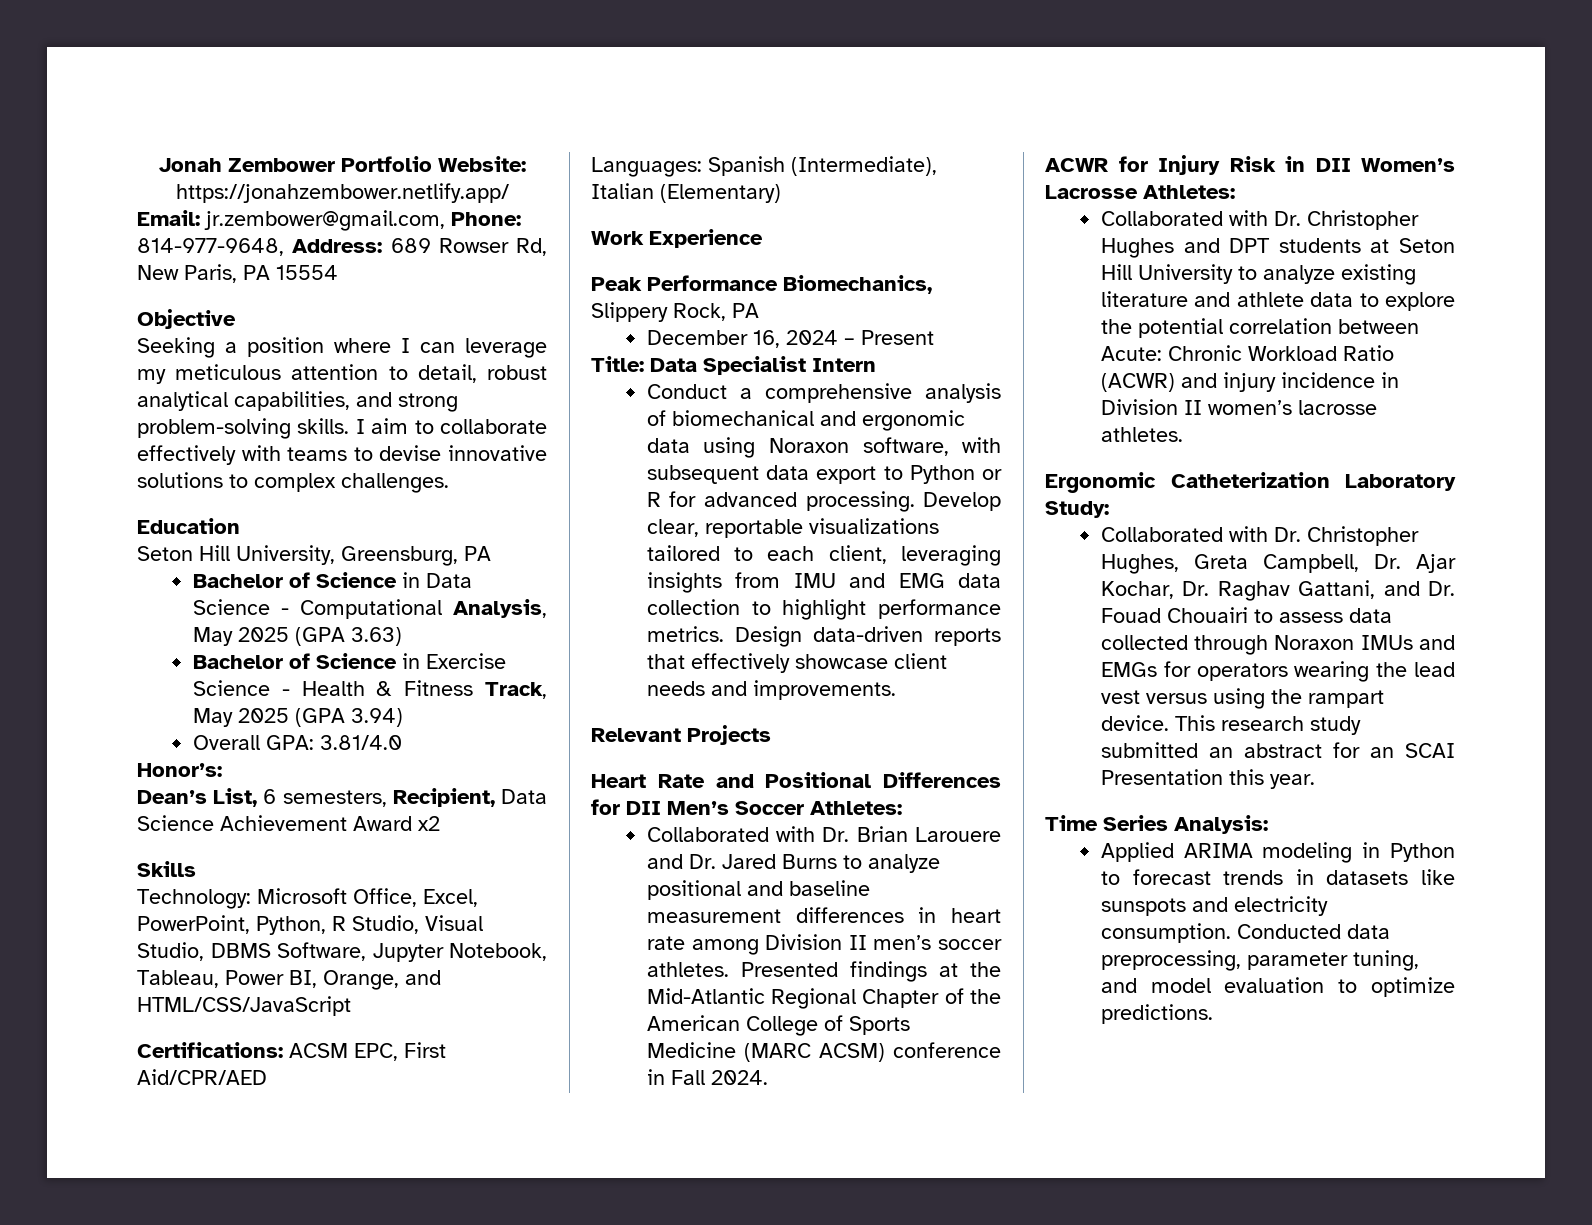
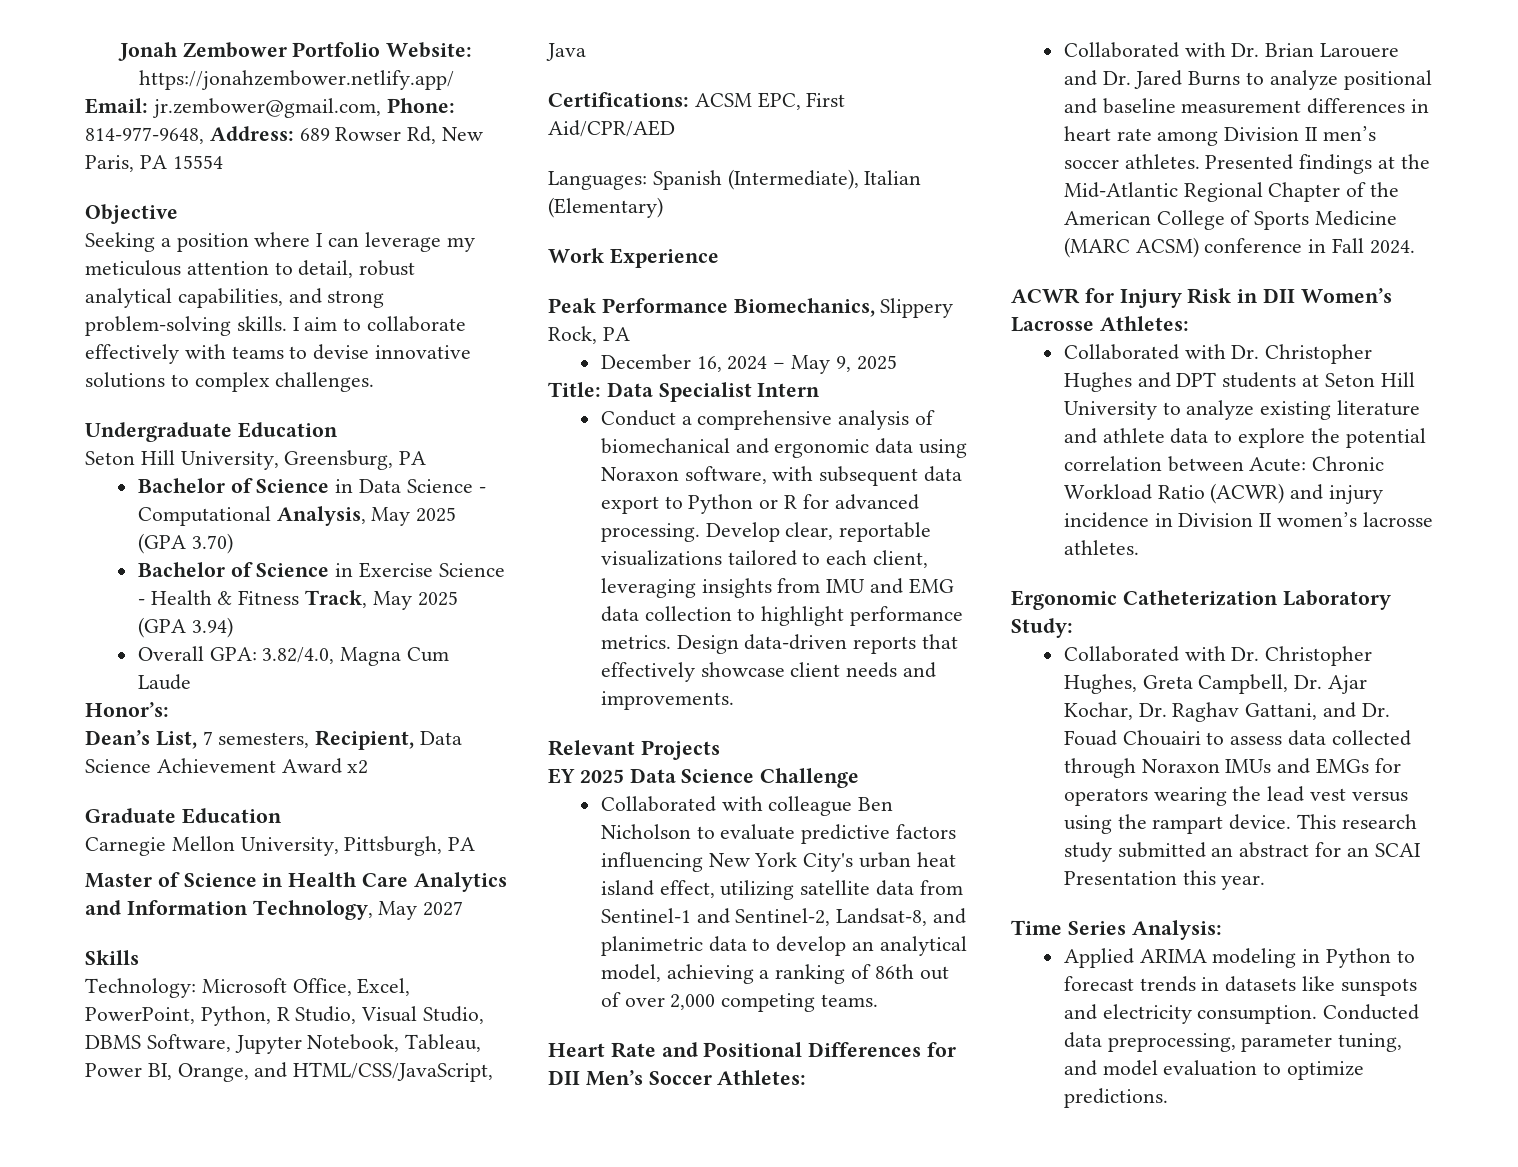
- Education
+ Undergraduate Education
- Bachelor of Science in Data Science - Computational Analysis, May 2025 (GPA 3.63)
+ Bachelor of Science in Data Science - Computational Analysis, May 2025 (GPA 3.70)
- Overall GPA: 3.81/4.0
+ Overall GPA: 3.82/4.0, Magna Cum Laude
- Dean’s List, 6 semesters, Recipient, Data Science Achievement Award x2
+ Dean’s List, 7 semesters, Recipient, Data Science Achievement Award x2
+ Graduate Education
+ Carnegie Mellon University, Pittsburgh, PA
+ Master of Science in Health Care Analytics and Information Technology, May 2027
- Technology: Microsoft Office, Excel, PowerPoint, Python, R Studio, Visual Studio, DBMS Software, Jupyter Notebook, Tableau, Power BI, Orange, and HTML/CSS/JavaScript
+ Technology: Microsoft Office, Excel, PowerPoint, Python, R Studio, Visual Studio, DBMS Software, Jupyter Notebook, Tableau, Power BI, Orange, and HTML/CSS/JavaScript, Java
- December 16, 2024 – Present
+ December 16, 2024 – May 9, 2025
+ EY 2025 Data Science Challenge
+ Collaborated with colleague Ben Nicholson to evaluate predictive factors influencing New York City's urban heat island effect, utilizing satellite data from Sentinel-1 and Sentinel-2, Landsat-8, and planimetric data to develop an analytical model, achieving a ranking of 86th out of over 2,000 competing teams.

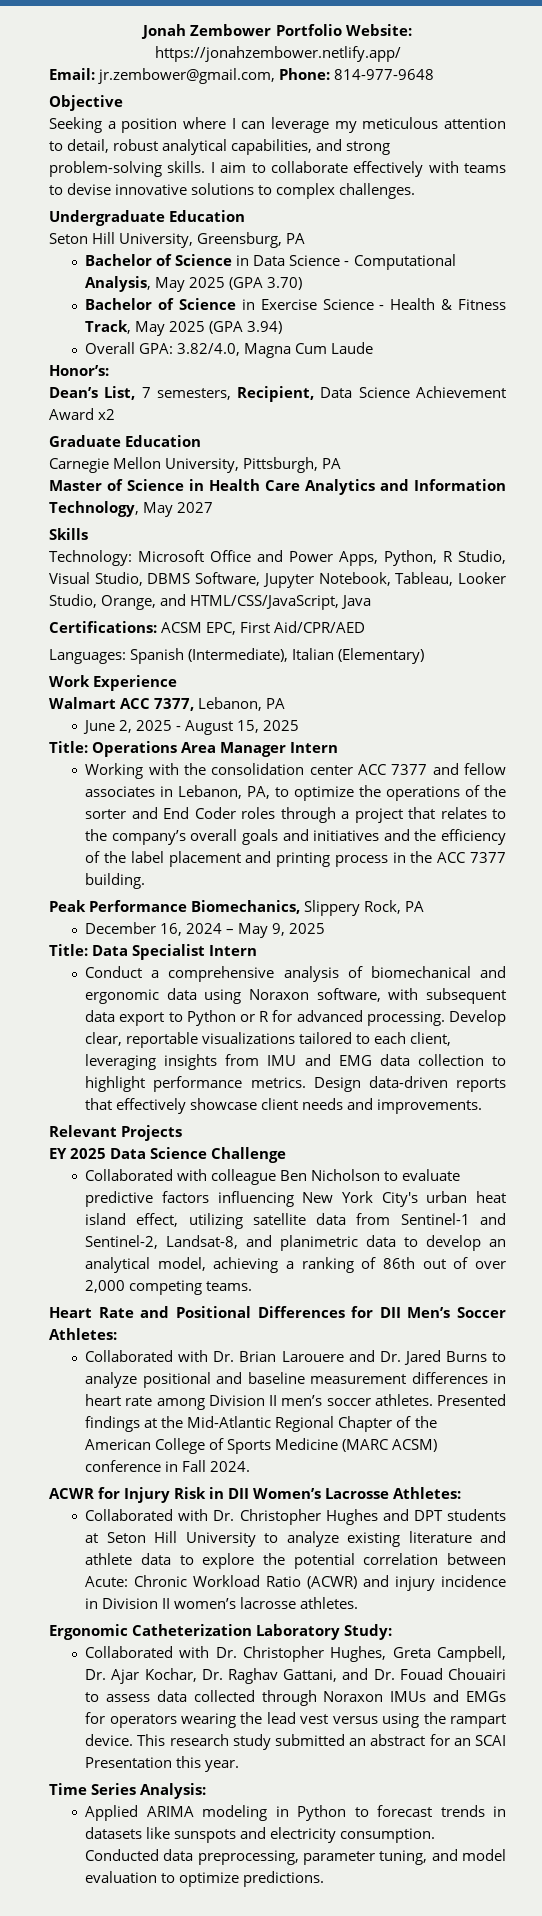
- Email: jr.zembower@gmail.com, Phone: 814-977-9648, Address: 689 Rowser Rd, New Paris, PA 15554
+ Email: jr.zembower@gmail.com, Phone: 814-977-9648
- Technology: Microsoft Office, Excel, PowerPoint, Python, R Studio, Visual Studio, DBMS Software, Jupyter Notebook, Tableau, Power BI, Orange, and HTML/CSS/JavaScript, Java
+ Technology: Microsoft Office and Power Apps, Python, R Studio, Visual Studio, DBMS Software, Jupyter Notebook, Tableau, Looker Studio, Orange, and HTML/CSS/JavaScript, Java
+ Walmart ACC 7377, Lebanon, PA
+ June 2, 2025 - August 15, 2025
+ Title: Operations Area Manager Intern
+ Working with the consolidation center ACC 7377 and fellow associates in Lebanon, PA, to optimize the operations of the sorter and End Coder roles through a project that relates to the company’s overall goals and initiatives and the efficiency of the label placement and printing process in the ACC 7377 building.

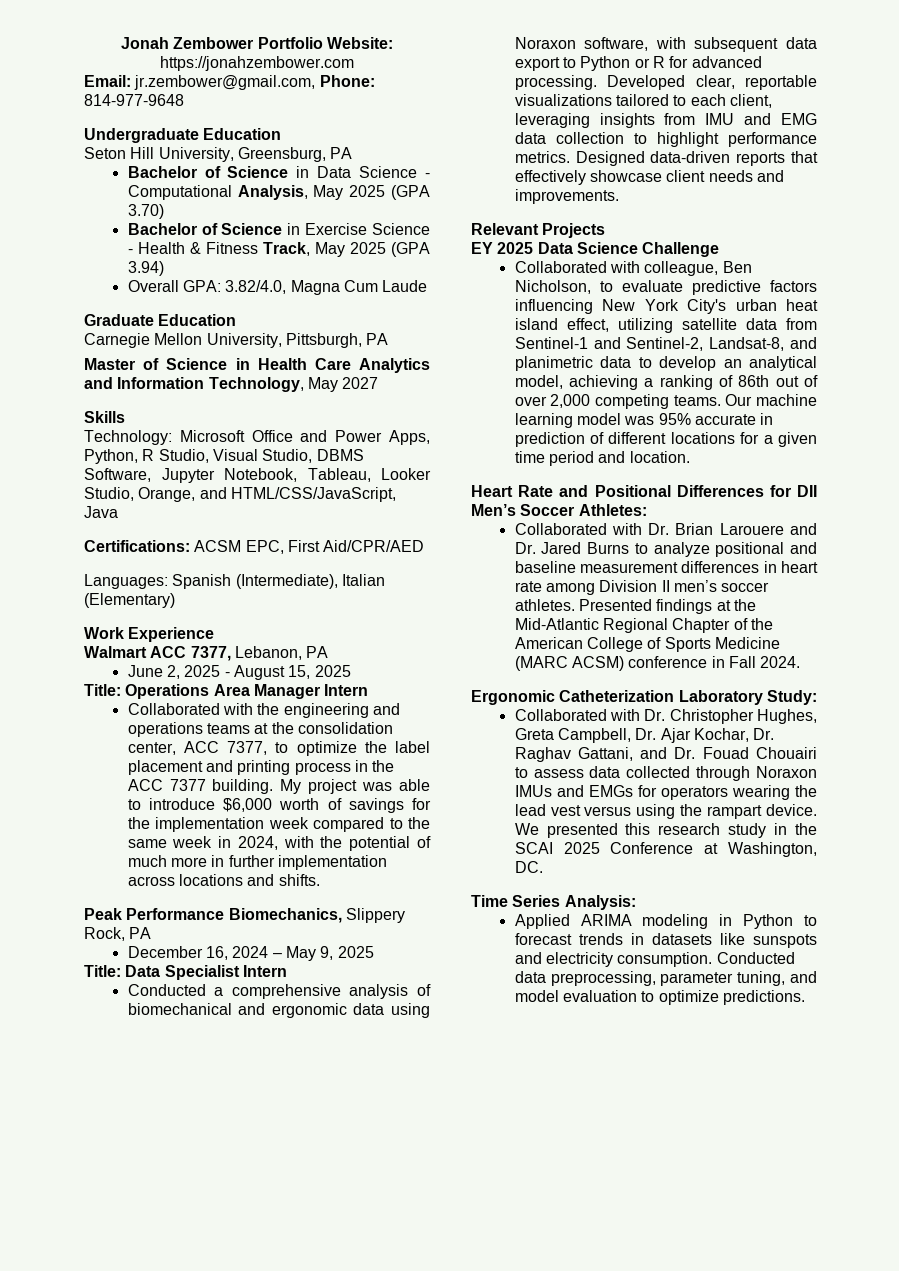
- Jonah Zembower Portfolio Website: https://jonahzembower.netlify.app/
+ Jonah Zembower Portfolio Website: https://jonahzembower.com
- Objective
- Seeking a position where I can leverage my meticulous attention to detail, robust analytical capabilities, and strong problem-solving skills. I aim to collaborate effectively with teams to devise innovative solutions to complex challenges.
- Honor’s:
- Dean’s List, 7 semesters, Recipient, Data Science Achievement Award x2
- Working with the consolidation center ACC 7377 and fellow associates in Lebanon, PA, to optimize the operations of the sorter and End Coder roles through a project that relates to the company’s overall goals and initiatives and the efficiency of the label placement and printing process in the ACC 7377 building.
+ Collaborated with the engineering and operations teams at the consolidation center, ACC 7377, to optimize the label placement and printing process in the ACC 7377 building. My project was able to introduce $6,000 worth of savings for the implementation week compared to the same week in 2024, with the potential of much more in further implementation across locations and shifts.
- Conduct a comprehensive analysis of biomechanical and ergonomic data using Noraxon software, with subsequent data export to Python or R for advanced processing.
+ Conducted a comprehensive analysis of biomechanical and ergonomic data using Noraxon software, with subsequent data export to Python or R for advanced processing.
- Develop clear, reportable visualizations tailored to each client, leveraging insights from IMU and EMG data collection to highlight performance metrics.
+ Developed clear, reportable visualizations tailored to each client, leveraging insights from IMU and EMG data collection to highlight performance metrics.
- Design data-driven reports that effectively showcase client needs and improvements.
+ Designed data-driven reports that effectively showcase client needs and improvements.
- Collaborated with colleague Ben Nicholson to evaluate predictive factors influencing New York City's urban heat island effect, utilizing satellite data from Sentinel-1 and Sentinel-2, Landsat-8, and planimetric data to develop an analytical model, achieving a ranking of 86th out of over 2,000 competing teams.
+ Collaborated with colleague, Ben Nicholson, to evaluate predictive factors influencing New York City's urban heat island effect, utilizing satellite data from Sentinel-1 and Sentinel-2, Landsat-8, and planimetric data to develop an analytical model, achieving a ranking of 86th out of over 2,000 competing teams. Our machine learning model was 95% accurate in prediction of different locations for a given time period and location.
- ACWR for Injury Risk in DII Women’s Lacrosse Athletes:
- Collaborated with Dr. Christopher Hughes and DPT students at Seton Hill University to analyze existing literature and athlete data to explore the potential correlation between Acute: Chronic Workload Ratio (ACWR) and injury incidence in Division II women’s lacrosse athletes.
- This research study submitted an abstract for an SCAI Presentation this year.
+ We presented this research study in the SCAI 2025 Conference at Washington, DC.

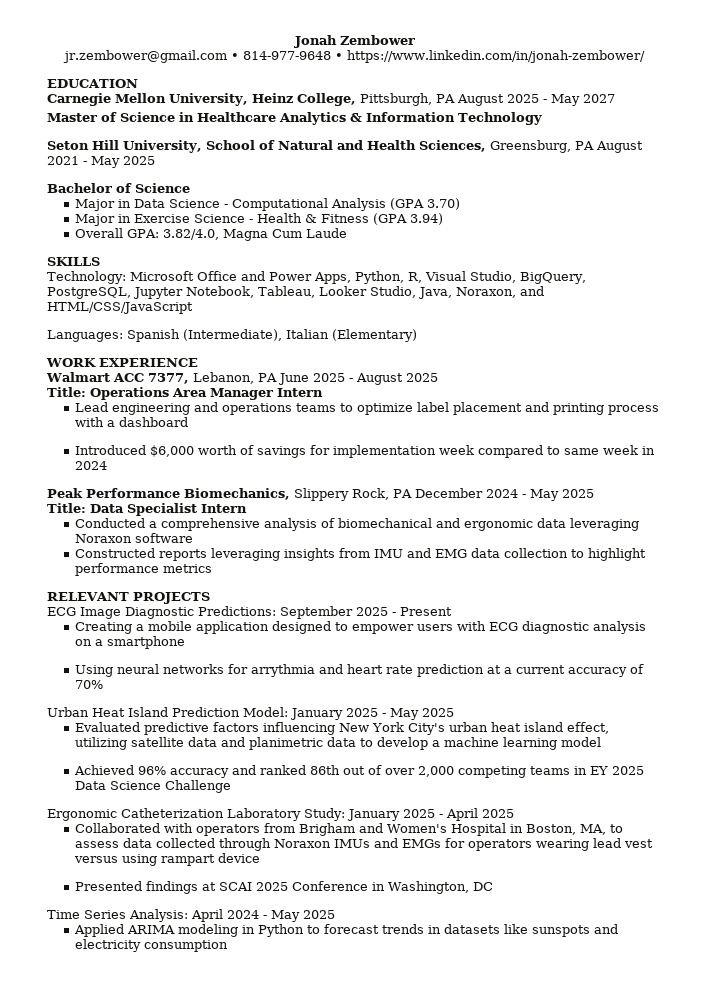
- Jonah Zembower Portfolio Website: https://jonahzembower.com
- Email: jr.zembower@gmail.com, Phone: 814-977-9648
- Undergraduate Education
- Seton Hill University, Greensburg, PA
- Bachelor of Science in Data Science - Computational Analysis, May 2025 (GPA 3.70)
+ Jonah Zembower
+ jr.zembower@gmail.com • 814-977-9648 • https://www.linkedin.com/in/jonah-zembower/
+ EDUCATION
+ Carnegie Mellon University, Heinz College, Pittsburgh, PA August 2025 - May 2027
+ Master of Science in Healthcare Analytics & Information Technology
+ Seton Hill University, School of Natural and Health Sciences, Greensburg, PA August 2021 - May 2025
+ Bachelor of Science
+ Major in Data Science - Computational Analysis (GPA 3.70)
- Bachelor of Science in Exercise Science - Health & Fitness Track, May 2025 (GPA 3.94)
+ Major in Exercise Science - Health & Fitness (GPA 3.94)
- Graduate Education
- Carnegie Mellon University, Pittsburgh, PA
- Master of Science in Health Care Analytics and Information Technology, May 2027
- Skills
+ SKILLS
- Technology: Microsoft Office and Power Apps, Python, R Studio, Visual Studio, DBMS Software, Jupyter Notebook, Tableau, Looker Studio, Orange, and HTML/CSS/JavaScript, Java
- Certifications: ACSM EPC, First Aid/CPR/AED
+ Technology: Microsoft Office and Power Apps, Python, R, Visual Studio, BigQuery, PostgreSQL, Jupyter Notebook, Tableau, Looker Studio, Java, Noraxon, and HTML/CSS/JavaScript
- Work Experience
+ WORK EXPERIENCE
- Walmart ACC 7377, Lebanon, PA
- June 2, 2025 - August 15, 2025
+ Walmart ACC 7377, Lebanon, PA June 2025 - August 2025
- Collaborated with the engineering and operations teams at the consolidation center, ACC 7377, to optimize the label placement and printing process in the ACC 7377 building. My project was able to introduce $6,000 worth of savings for the implementation week compared to the same week in 2024, with the potential of much more in further implementation across locations and shifts.
+ Lead engineering and operations teams to optimize label placement and printing process with a dashboard
+ Introduced $6,000 worth of savings for implementation week compared to same week in 2024
- Peak Performance Biomechanics, Slippery Rock, PA
- December 16, 2024 – May 9, 2025
+ Peak Performance Biomechanics, Slippery Rock, PA December 2024 - May 2025
- Conducted a comprehensive analysis of biomechanical and ergonomic data using Noraxon software, with subsequent data export to Python or R for advanced processing. Developed clear, reportable visualizations tailored to each client, leveraging insights from IMU and EMG data collection to highlight performance metrics. Designed data-driven reports that effectively showcase client needs and improvements.
- Relevant Projects
- EY 2025 Data Science Challenge
- Collaborated with colleague, Ben Nicholson, to evaluate predictive factors influencing New York City's urban heat island effect, utilizing satellite data from Sentinel-1 and Sentinel-2, Landsat-8, and planimetric data to develop an analytical model, achieving a ranking of 86th out of over 2,000 competing teams. Our machine learning model was 95% accurate in prediction of different locations for a given time period and location.
- Heart Rate and Positional Differences for DII Men’s Soccer Athletes:
- Collaborated with Dr. Brian Larouere and Dr. Jared Burns to analyze positional and baseline measurement differences in heart rate among Division II men’s soccer athletes. Presented findings at the Mid-Atlantic Regional Chapter of the American College of Sports Medicine (MARC ACSM) conference in Fall 2024.
- Ergonomic Catheterization Laboratory Study:
- Collaborated with Dr. Christopher Hughes, Greta Campbell, Dr. Ajar Kochar, Dr. Raghav Gattani, and Dr. Fouad Chouairi to assess data collected through Noraxon IMUs and EMGs for operators wearing the lead vest versus using the rampart device. We presented this research study in the SCAI 2025 Conference at Washington, DC.
- Time Series Analysis:
+ Conducted a comprehensive analysis of biomechanical and ergonomic data leveraging Noraxon software
+ Constructed reports leveraging insights from IMU and EMG data collection to highlight performance metrics
+ RELEVANT PROJECTS
+ ECG Image Diagnostic Predictions: September 2025 - Present
+ Creating a mobile application designed to empower users with ECG diagnostic analysis on a smartphone
+ Using neural networks for arrythmia and heart rate prediction at a current accuracy of 70%
+ Urban Heat Island Prediction Model: January 2025 - May 2025
+ Evaluated predictive factors influencing New York City's urban heat island effect, utilizing satellite data and planimetric data to develop a machine learning model
+ Achieved 96% accuracy and ranked 86th out of over 2,000 competing teams in EY 2025 Data Science Challenge
+ Ergonomic Catheterization Laboratory Study: January 2025 - April 2025
+ Collaborated with operators from Brigham and Women's Hospital in Boston, MA, to assess data collected through Noraxon IMUs and EMGs for operators wearing lead vest versus using rampart device
+ Presented findings at SCAI 2025 Conference in Washington, DC
+ Time Series Analysis: April 2024 - May 2025
- Applied ARIMA modeling in Python to forecast trends in datasets like sunspots and electricity consumption. Conducted data preprocessing, parameter tuning, and model evaluation to optimize predictions.
+ Applied ARIMA modeling in Python to forecast trends in datasets like sunspots and electricity consumption

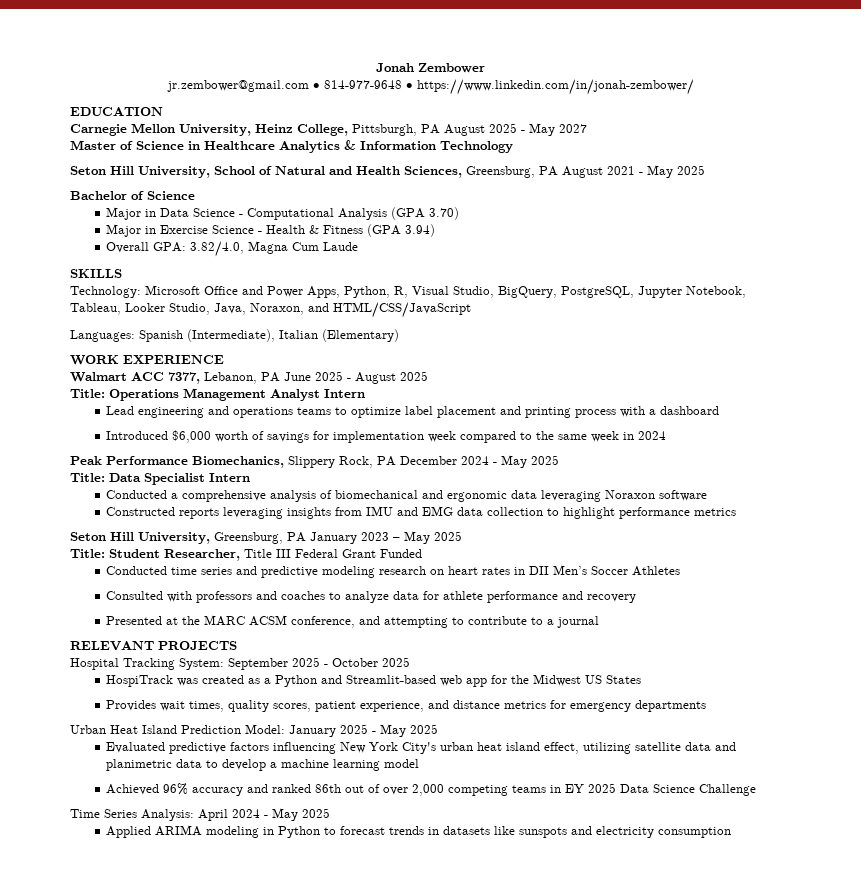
- Title: Operations Area Manager Intern
+ Title: Operations Management Analyst Intern
- Introduced $6,000 worth of savings for implementation week compared to same week in 2024
+ Introduced $6,000 worth of savings for implementation week compared to the same week in 2024
+ Seton Hill University, Greensburg, PA January 2023 – May 2025
+ Title: Student Researcher, Title III Federal Grant Funded
+ Conducted time series and predictive modeling research on heart rates in DII Men’s Soccer Athletes
+ Consulted with professors and coaches to analyze data for athlete performance and recovery
+ Presented at the MARC ACSM conference, and attempting to contribute to a journal
  RELEVANT PROJECTS
- ECG Image Diagnostic Predictions: September 2025 - Present
- Creating a mobile application designed to empower users with ECG diagnostic analysis on a smartphone
- Using neural networks for arrythmia and heart rate prediction at a current accuracy of 70%
+ Hospital Tracking System: September 2025 - October 2025
+ HospiTrack was created as a Python and Streamlit-based web app for the Midwest US States
+ Provides wait times, quality scores, patient experience, and distance metrics for emergency departments
- Ergonomic Catheterization Laboratory Study: January 2025 - April 2025
- Collaborated with operators from Brigham and Women's Hospital in Boston, MA, to assess data collected through Noraxon IMUs and EMGs for operators wearing lead vest versus using rampart device
- Presented findings at SCAI 2025 Conference in Washington, DC

